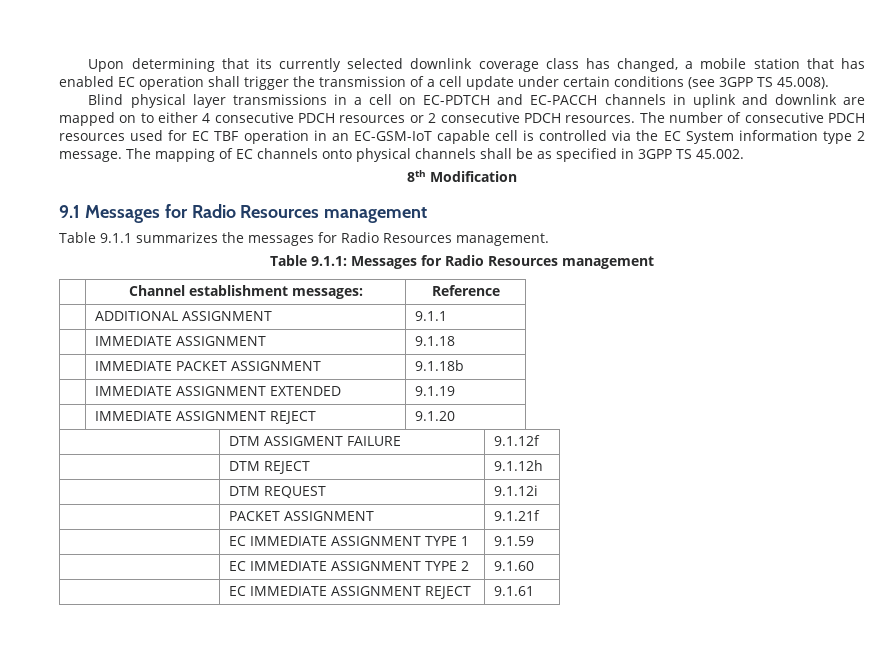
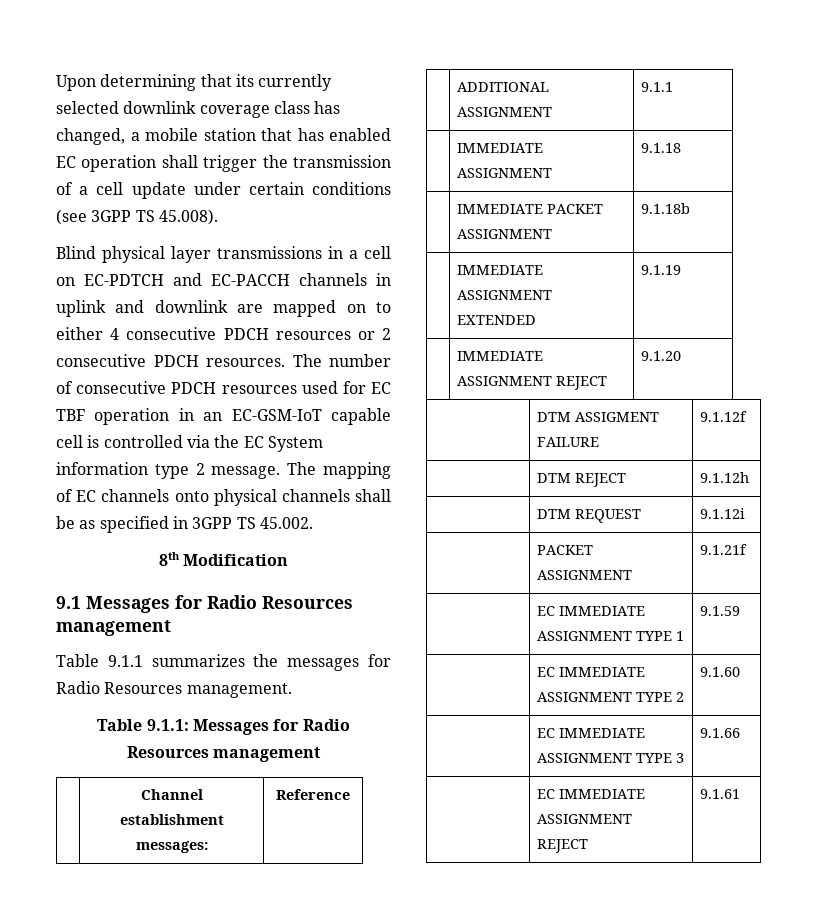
+ | EC IMMEDIATE ASSIGNMENT TYPE 3 | 9.1.66

